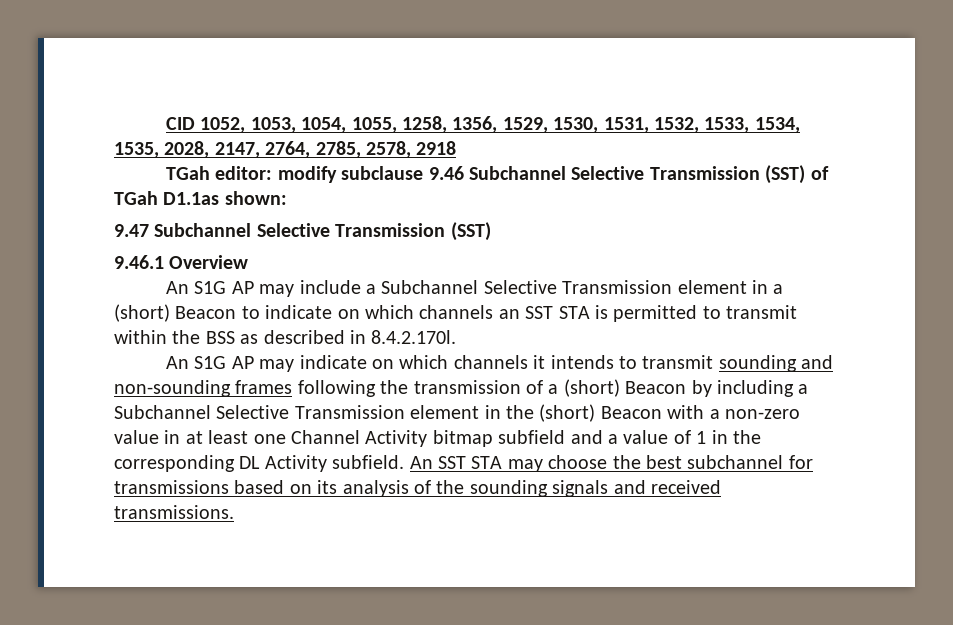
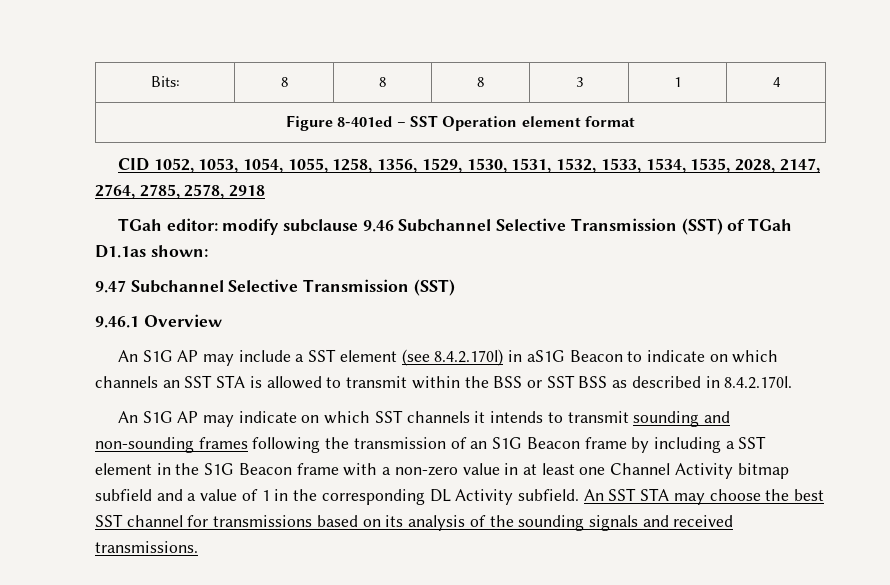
+ Bits: | 8 | 8 | 8 | 3 | 1 | 4
+ Figure 8-401ed – SST Operation element format
- An S1G AP may include a Subchannel Selective Transmission element in a (short) Beacon to indicate on which channels an SST STA is permitted to transmit within the BSS as described in 8.4.2.170l.
+ An S1G AP may include a SST element (see 8.4.2.170l) in aS1G Beacon to indicate on which channels an SST STA is allowed to transmit within the BSS or SST BSS as described in 8.4.2.170l.
- An S1G AP may indicate on which channels it intends to transmit sounding and non-sounding frames following the transmission of a (short) Beacon by including a Subchannel Selective Transmission element in the (short) Beacon with a non-zero value in at least one Channel Activity bitmap subfield and a value of 1 in the corresponding DL Activity subfield.
+ An S1G AP may indicate on which SST channels it intends to transmit sounding and non-sounding frames following the transmission of an S1G Beacon frame by including a SST element in the S1G Beacon frame with a non-zero value in at least one Channel Activity bitmap subfield and a value of 1 in the corresponding DL Activity subfield.
- An SST STA may choose the best subchannel for transmissions based on its analysis of the sounding signals and received transmissions.
+ An SST STA may choose the best SST channel for transmissions based on its analysis of the sounding signals and received transmissions.

